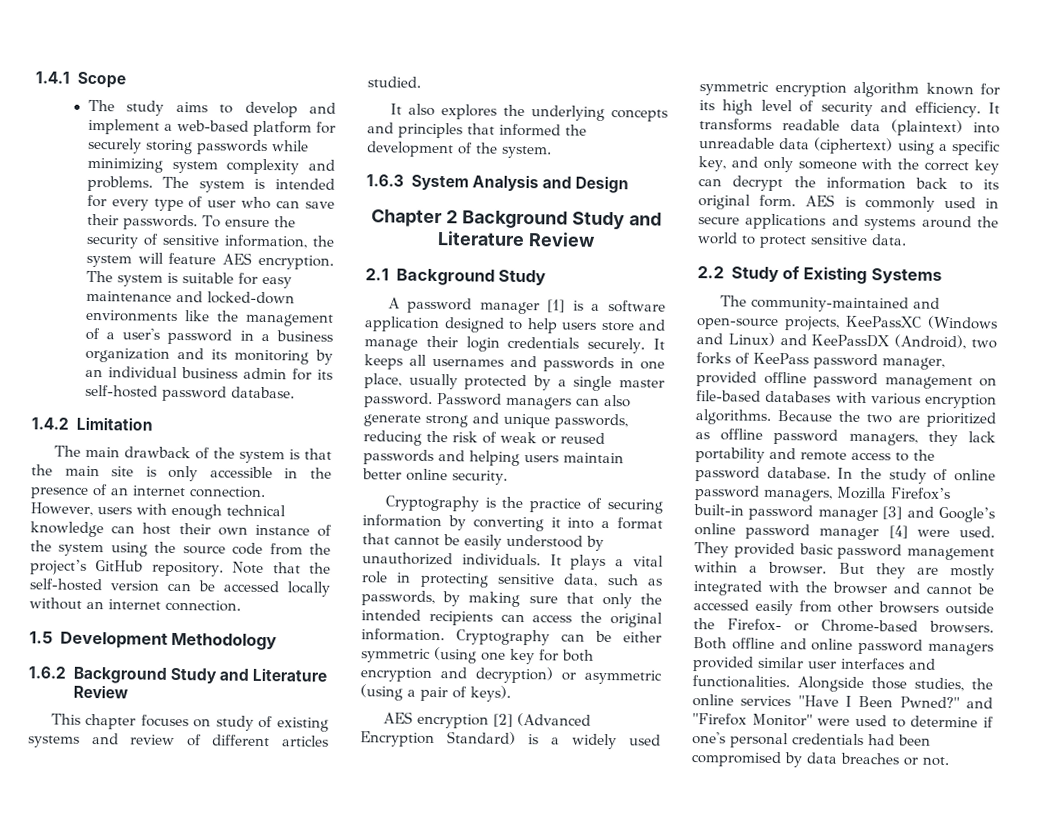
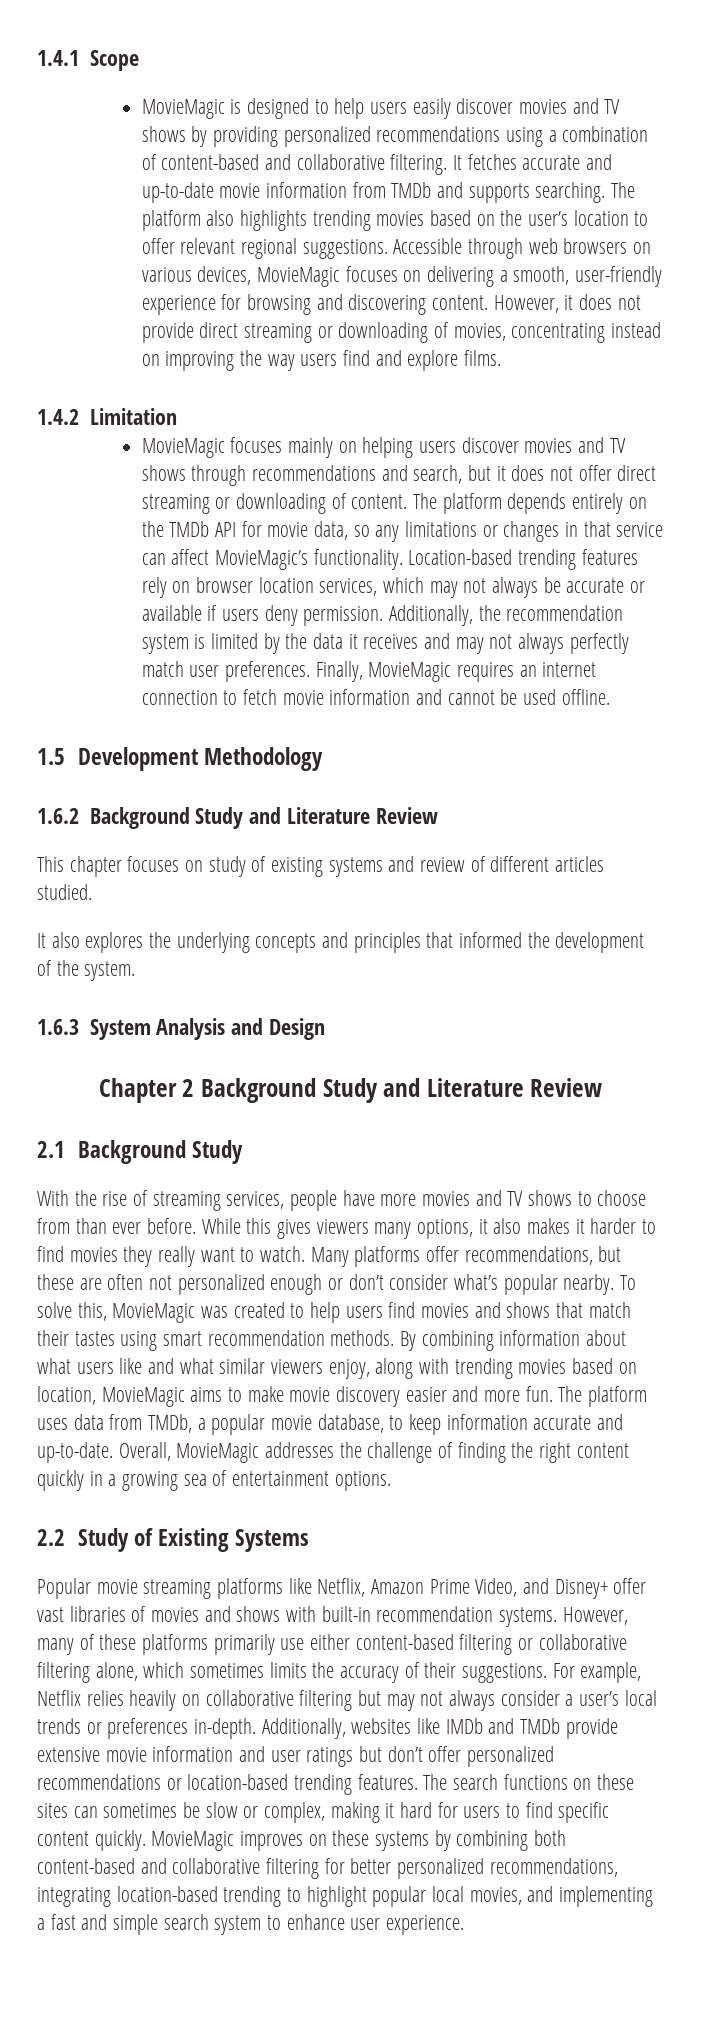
- The study aims to develop and implement a web-based platform for securely storing passwords while minimizing system complexity and problems. The system is intended for every type of user who can save their passwords. To ensure the security of sensitive information, the system will feature AES encryption. The system is suitable for easy maintenance and locked-down environments like the management of a user's password in a business organization and its monitoring by an individual business admin for its self-hosted password database.
+ MovieMagic is designed to help users easily discover movies and TV shows by providing personalized recommendations using a combination of content-based and collaborative filtering. It fetches accurate and up-to-date movie information from TMDb and supports searching. The platform also highlights trending movies based on the user’s location to offer relevant regional suggestions. Accessible through web browsers on various devices, MovieMagic focuses on delivering a smooth, user-friendly experience for browsing and discovering content. However, it does not provide direct streaming or downloading of movies, concentrating instead on improving the way users find and explore films.
  1.4.2 Limitation
- The main drawback of the system is that the main site is only accessible in the presence of an internet connection. However, users with enough technical knowledge can host their own instance of the system using the source code from the project’s GitHub repository. Note that the self-hosted version can be accessed locally without an internet connection.
+ MovieMagic focuses mainly on helping users discover movies and TV shows through recommendations and search, but it does not offer direct streaming or downloading of content. The platform depends entirely on the TMDb API for movie data, so any limitations or changes in that service can affect MovieMagic’s functionality. Location-based trending features rely on browser location services, which may not always be accurate or available if users deny permission. Additionally, the recommendation system is limited by the data it receives and may not always perfectly match user preferences. Finally, MovieMagic requires an internet connection to fetch movie information and cannot be used offline.
- A password manager [1] is a software application designed to help users store and manage their login credentials securely. It keeps all usernames and passwords in one place, usually protected by a single master password. Password managers can also generate strong and unique passwords, reducing the risk of weak or reused passwords and helping users maintain better online security.
- Cryptography is the practice of securing information by converting it into a format that cannot be easily understood by unauthorized individuals. It plays a vital role in protecting sensitive data, such as passwords, by making sure that only the intended recipients can access the original information. Cryptography can be either symmetric (using one key for both encryption and decryption) or asymmetric (using a pair of keys).
- AES encryption [2] (Advanced Encryption Standard) is a widely used symmetric encryption algorithm known for its high level of security and efficiency. It transforms readable data (plaintext) into unreadable data (ciphertext) using a specific key, and only someone with the correct key can decrypt the information back to its original form. AES is commonly used in secure applications and systems around the world to protect sensitive data.
+ With the rise of streaming services, people have more movies and TV shows to choose from than ever before. While this gives viewers many options, it also makes it harder to find movies they really want to watch. Many platforms offer recommendations, but these are often not personalized enough or don’t consider what’s popular nearby. To solve this, MovieMagic was created to help users find movies and shows that match their tastes using smart recommendation methods. By combining information about what users like and what similar viewers enjoy, along with trending movies based on location, MovieMagic aims to make movie discovery easier and more fun. The platform uses data from TMDb, a popular movie database, to keep information accurate and up-to-date. Overall, MovieMagic addresses the challenge of finding the right content quickly in a growing sea of entertainment options.
- The community-maintained and open-source projects, KeePassXC (Windows and Linux) and KeePassDX (Android), two forks of KeePass password manager, provided offline password management on file-based databases with various encryption algorithms. Because the two are prioritized as offline password managers, they lack portability and remote access to the password database. In the study of online password managers, Mozilla Firefox’s built-in password manager [3] and Google’s online password manager [4] were used. They provided basic password management within a browser. But they are mostly integrated with the browser and cannot be accessed easily from other browsers outside the Firefox- or Chrome-based browsers. Both offline and online password managers provided similar user interfaces and functionalities. Alongside those studies, the online services "Have I Been Pwned?" and "Firefox Monitor" were used to determine if one's personal credentials had been compromised by data breaches or not.
+ Popular movie streaming platforms like Netflix, Amazon Prime Video, and Disney+ offer vast libraries of movies and shows with built-in recommendation systems. However, many of these platforms primarily use either content-based filtering or collaborative filtering alone, which sometimes limits the accuracy of their suggestions. For example, Netflix relies heavily on collaborative filtering but may not always consider a user’s local trends or preferences in-depth. Additionally, websites like IMDb and TMDb provide extensive movie information and user ratings but don’t offer personalized recommendations or location-based trending features. The search functions on these sites can sometimes be slow or complex, making it hard for users to find specific content quickly. MovieMagic improves on these systems by combining both content-based and collaborative filtering for better personalized recommendations, integrating location-based trending to highlight popular local movies, and implementing a fast and simple search system to enhance user experience.

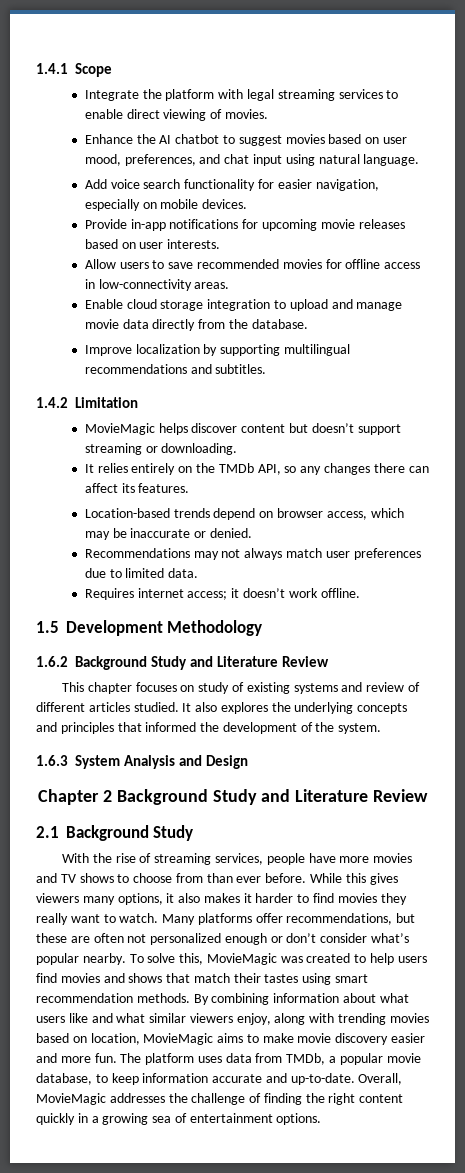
- MovieMagic is designed to help users easily discover movies and TV shows by providing personalized recommendations using a combination of content-based and collaborative filtering. It fetches accurate and up-to-date movie information from TMDb and supports searching. The platform also highlights trending movies based on the user’s location to offer relevant regional suggestions. Accessible through web browsers on various devices, MovieMagic focuses on delivering a smooth, user-friendly experience for browsing and discovering content. However, it does not provide direct streaming or downloading of movies, concentrating instead on improving the way users find and explore films.
+ Integrate the platform with legal streaming services to enable direct viewing of movies.
+ Enhance the AI chatbot to suggest movies based on user mood, preferences, and chat input using natural language.
+ Add voice search functionality for easier navigation, especially on mobile devices.
+ Provide in-app notifications for upcoming movie releases based on user interests.
+ Allow users to save recommended movies for offline access in low-connectivity areas.
+ Enable cloud storage integration to upload and manage movie data directly from the database.
+ Improve localization by supporting multilingual recommendations and subtitles.
  1.4.2 Limitation
- MovieMagic focuses mainly on helping users discover movies and TV shows through recommendations and search, but it does not offer direct streaming or downloading of content. The platform depends entirely on the TMDb API for movie data, so any limitations or changes in that service can affect MovieMagic’s functionality. Location-based trending features rely on browser location services, which may not always be accurate or available if users deny permission. Additionally, the recommendation system is limited by the data it receives and may not always perfectly match user preferences. Finally, MovieMagic requires an internet connection to fetch movie information and cannot be used offline.
+ MovieMagic helps discover content but doesn’t support streaming or downloading.
+ It relies entirely on the TMDb API, so any changes there can affect its features.
+ Location-based trends depend on browser access, which may be inaccurate or denied.
+ Recommendations may not always match user preferences due to limited data.
+ Requires internet access; it doesn’t work offline.
- This chapter focuses on study of existing systems and review of different articles studied.
- It also explores the underlying concepts and principles that informed the development of the system.
+ This chapter focuses on study of existing systems and review of different articles studied. It also explores the underlying concepts and principles that informed the development of the system.
- 2.2 Study of Existing Systems
- Popular movie streaming platforms like Netflix, Amazon Prime Video, and Disney+ offer vast libraries of movies and shows with built-in recommendation systems. However, many of these platforms primarily use either content-based filtering or collaborative filtering alone, which sometimes limits the accuracy of their suggestions. For example, Netflix relies heavily on collaborative filtering but may not always consider a user’s local trends or preferences in-depth. Additionally, websites like IMDb and TMDb provide extensive movie information and user ratings but don’t offer personalized recommendations or location-based trending features. The search functions on these sites can sometimes be slow or complex, making it hard for users to find specific content quickly. MovieMagic improves on these systems by combining both content-based and collaborative filtering for better personalized recommendations, integrating location-based trending to highlight popular local movies, and implementing a fast and simple search system to enhance user experience.

